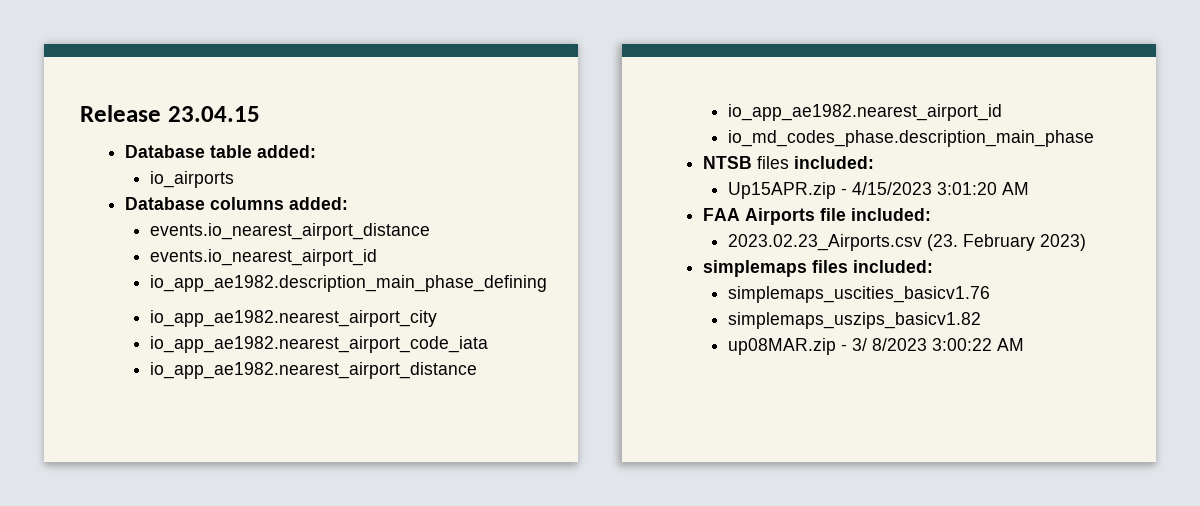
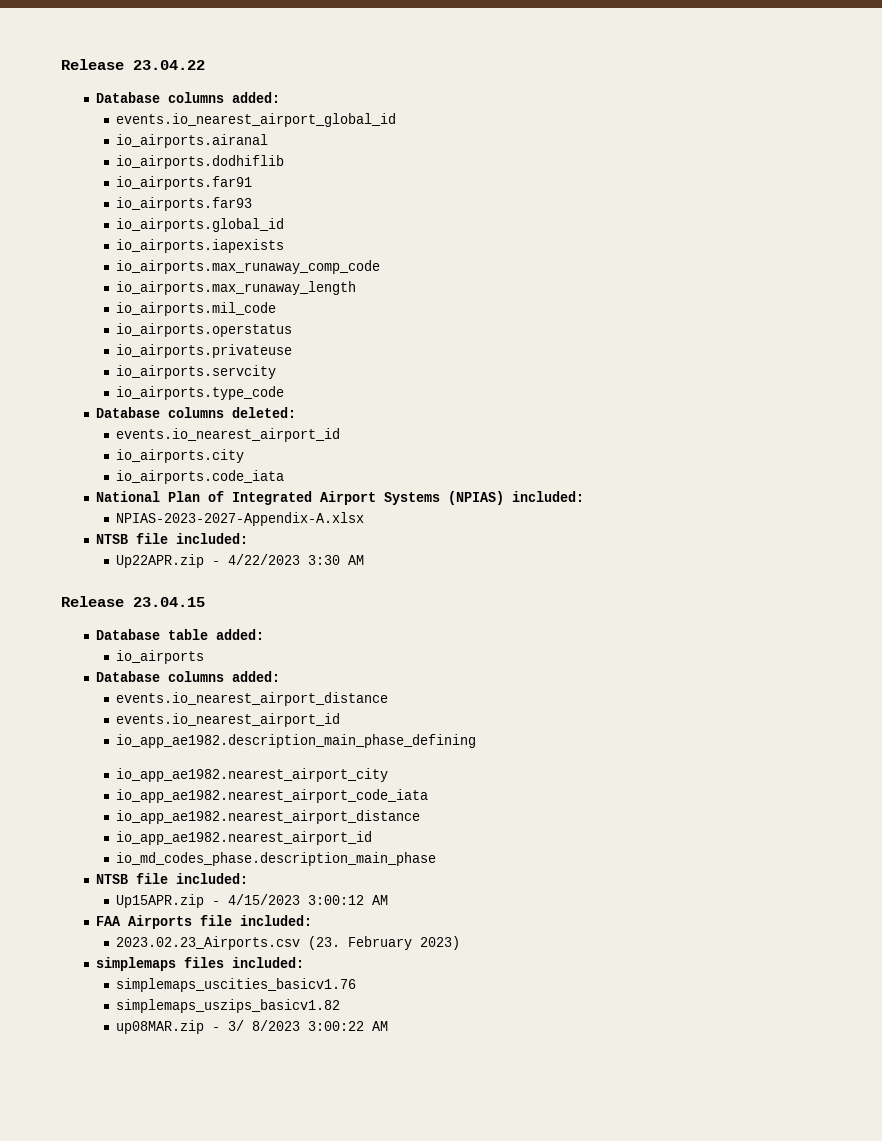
+ Release 23.04.22
+ Database columns added:
+ events.io_nearest_airport_global_id
+ io_airports.airanal
+ io_airports.dodhiflib
+ io_airports.far91
+ io_airports.far93
+ io_airports.global_id
+ io_airports.iapexists
+ io_airports.max_runaway_comp_code
+ io_airports.max_runaway_length
+ io_airports.mil_code
+ io_airports.operstatus
+ io_airports.privateuse
+ io_airports.servcity
+ io_airports.type_code
+ Database columns deleted:
+ events.io_nearest_airport_id
+ io_airports.city
+ io_airports.code_iata
+ National Plan of Integrated Airport Systems (NPIAS) included:
+ NPIAS-2023-2027-Appendix-A.xlsx
+ NTSB file included:
+ Up22APR.zip - 4/22/2023 3:30 AM
  io_md_codes_phase.description_main_phase
- NTSB files included:
+ NTSB file included:
- Up15APR.zip - 4/15/2023 3:01:20 AM
+ Up15APR.zip - 4/15/2023 3:00:12 AM

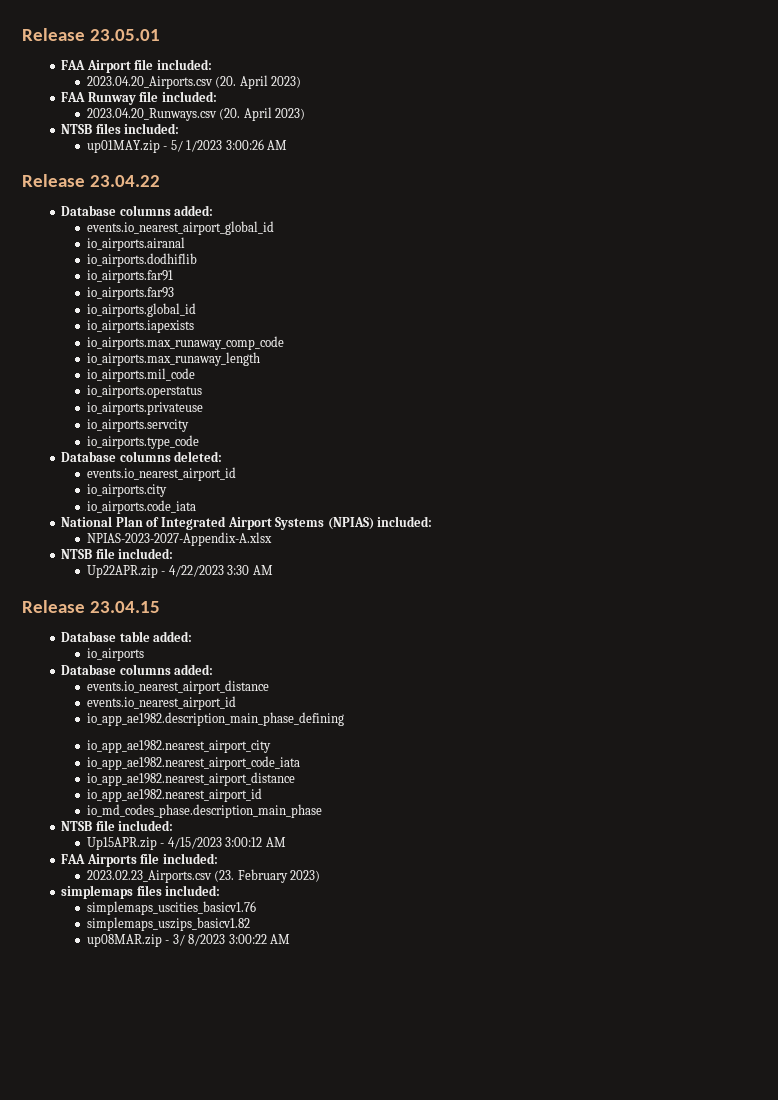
+ Release 23.05.01
+ FAA Airport file included:
+ 2023.04.20_Airports.csv (20. April 2023)
+ FAA Runway file included:
+ 2023.04.20_Runways.csv (20. April 2023)
+ NTSB files included:
+ up01MAY.zip - 5/ 1/2023 3:00:26 AM

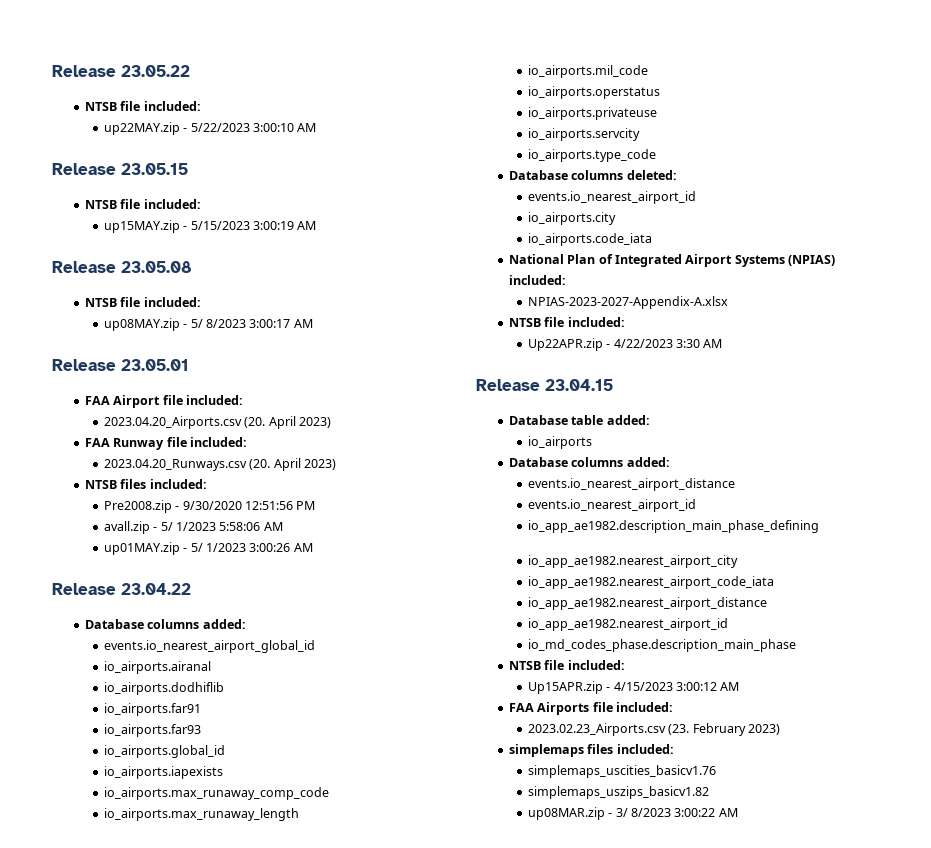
+ Release 23.05.22
+ NTSB file included:
+ up22MAY.zip - 5/22/2023 3:00:10 AM
+ Release 23.05.15
+ NTSB file included:
+ up15MAY.zip - 5/15/2023 3:00:19 AM
+ Release 23.05.08
+ NTSB file included:
+ up08MAY.zip - 5/ 8/2023 3:00:17 AM
+ Pre2008.zip - 9/30/2020 12:51:56 PM
+ avall.zip - 5/ 1/2023 5:58:06 AM

